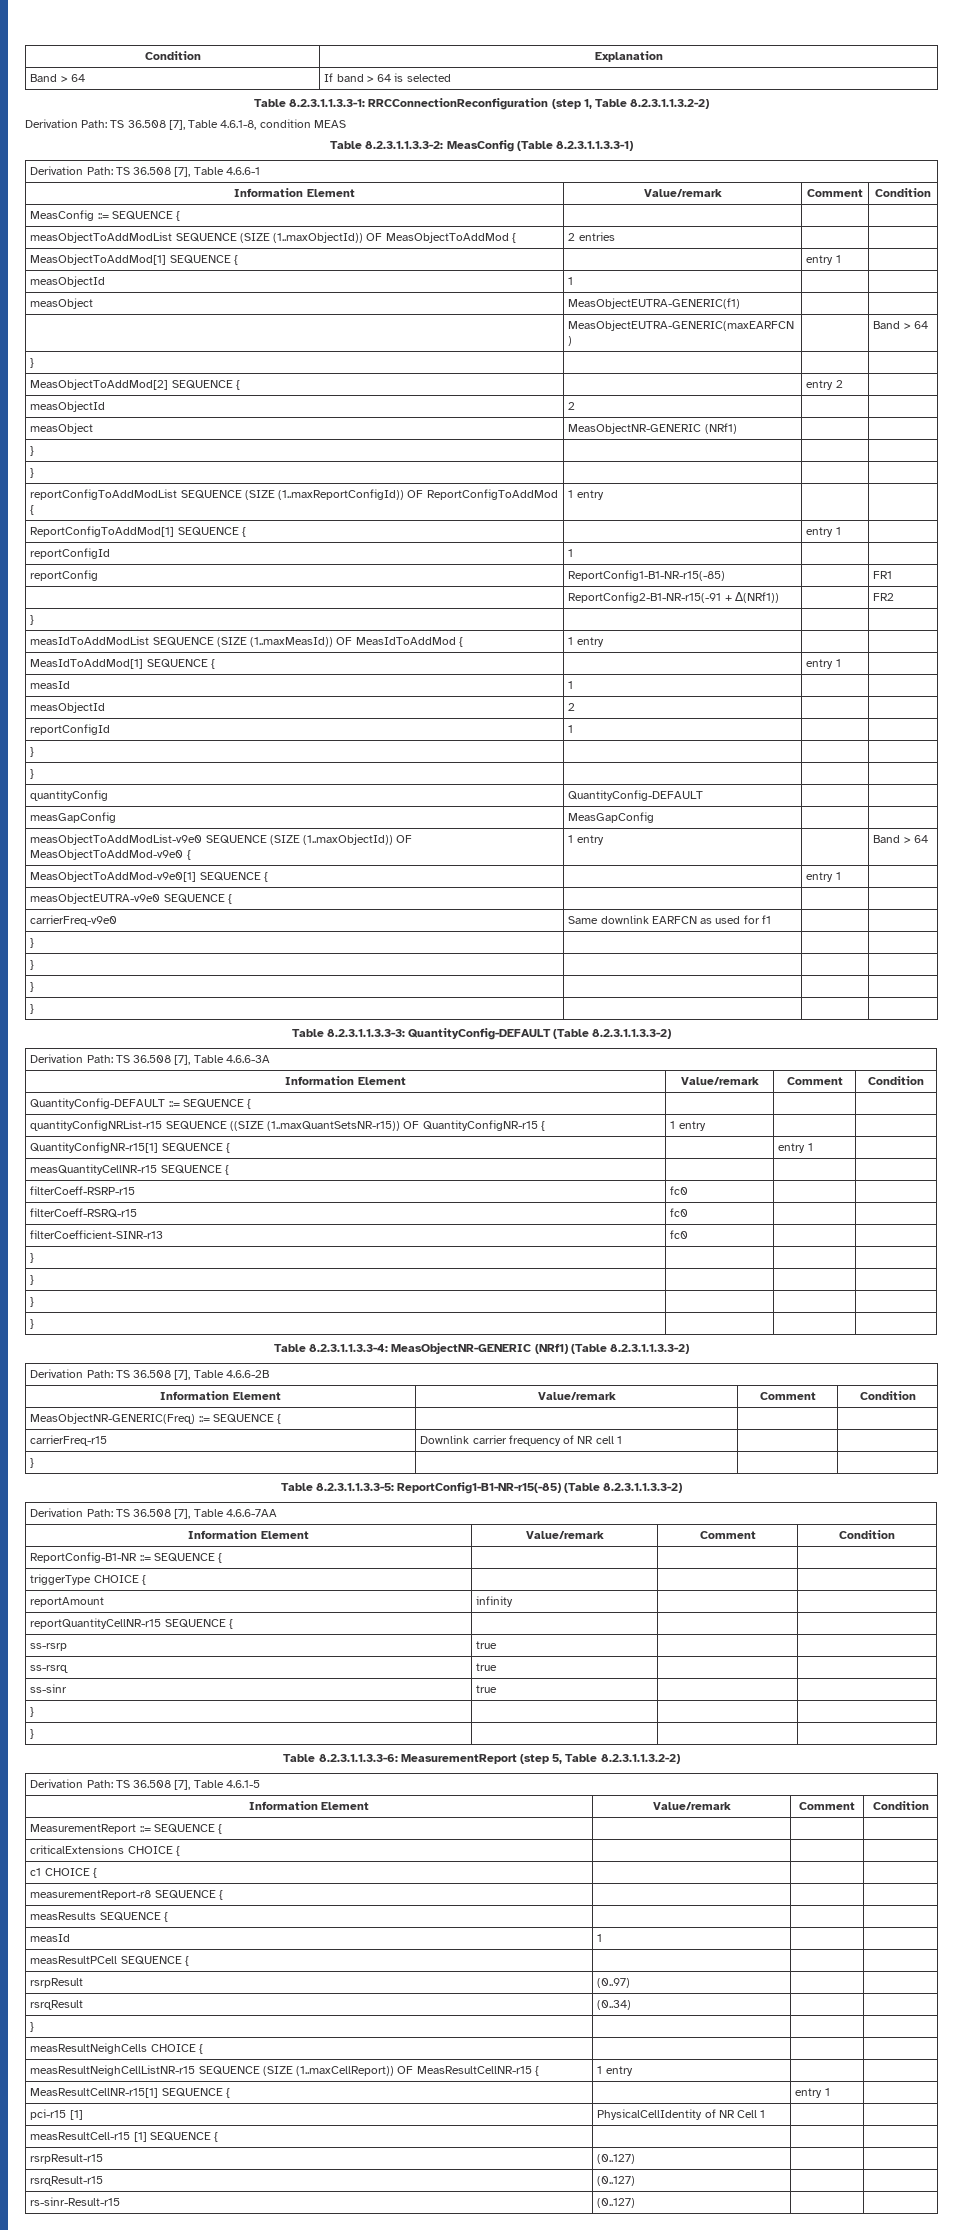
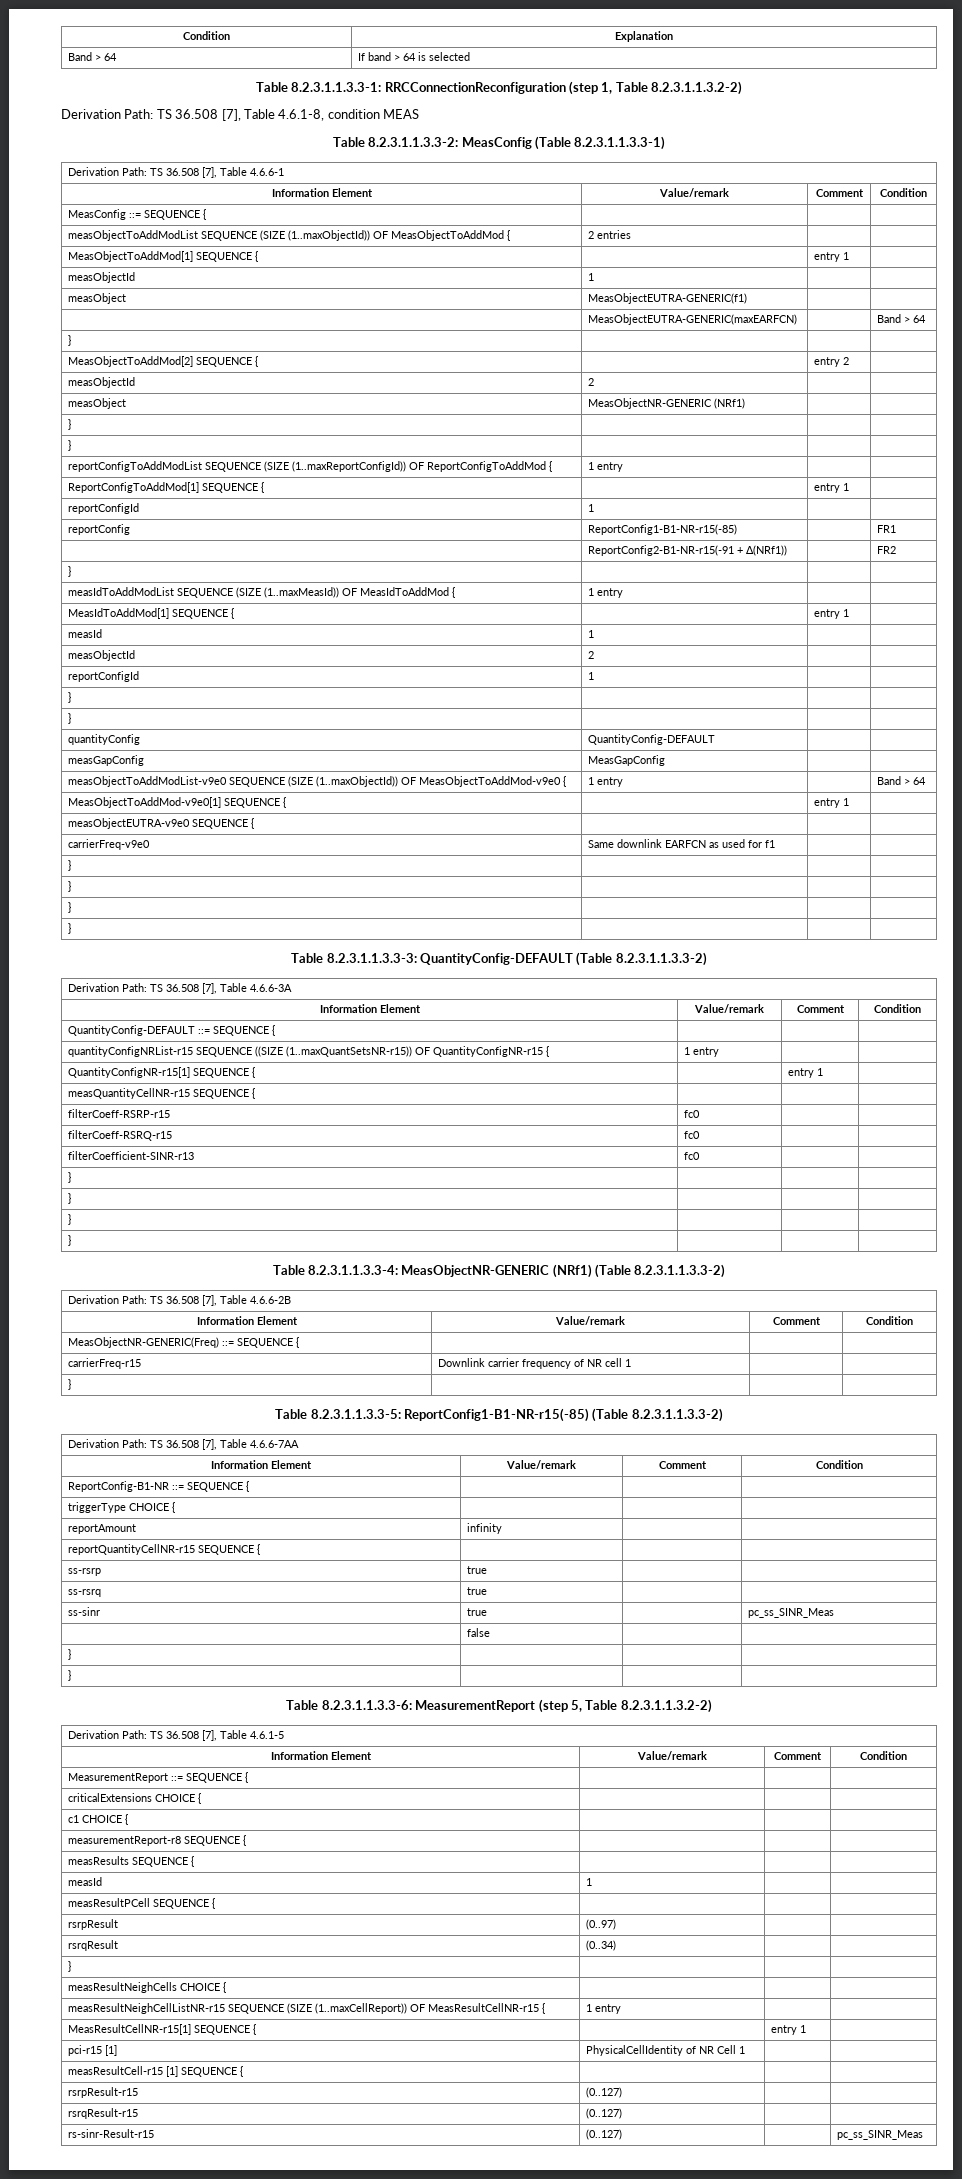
- ss-sinr | true | |
+ ss-sinr | true | | pc_ss_SINR_Meas
+ | false | |
- rs-sinr-Result-r15 | (0..127) | |
+ rs-sinr-Result-r15 | (0..127) | | pc_ss_SINR_Meas

